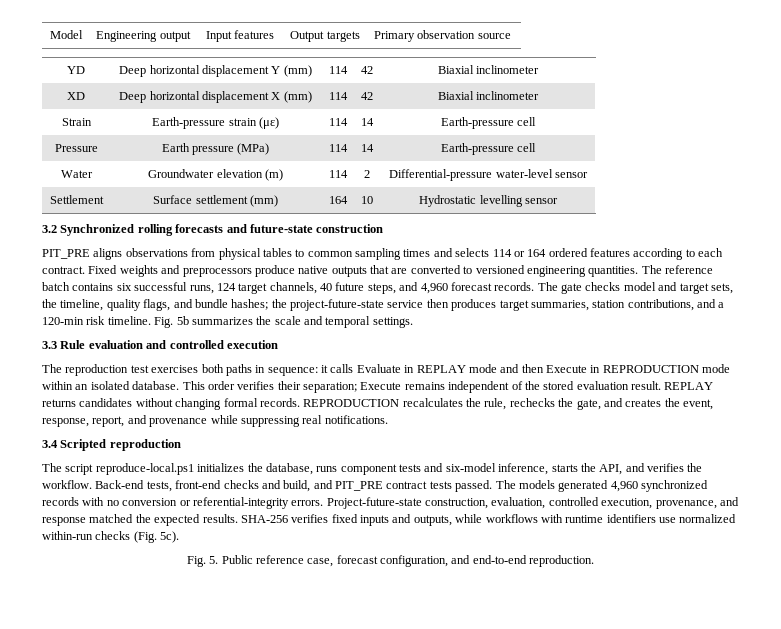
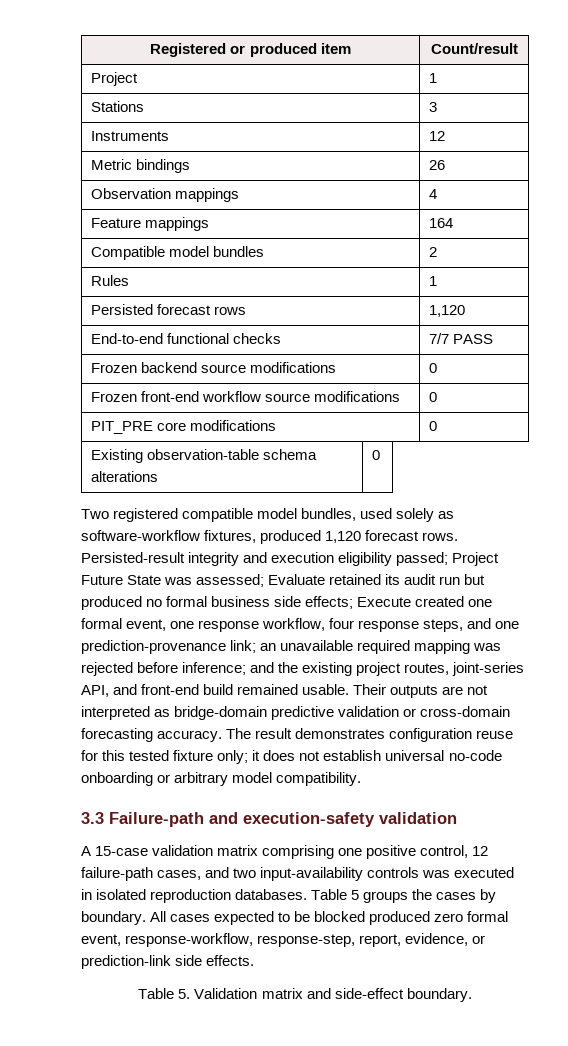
- Model | Engineering output | Input features | Output targets | Primary observation source
- YD | Deep horizontal displacement Y (mm) | 114 | 42 | Biaxial inclinometer
- XD | Deep horizontal displacement X (mm) | 114 | 42 | Biaxial inclinometer
- Strain | Earth-pressure strain (με) | 114 | 14 | Earth-pressure cell
- Pressure | Earth pressure (MPa) | 114 | 14 | Earth-pressure cell
- Water | Groundwater elevation (m) | 114 | 2 | Differential-pressure water-level sensor
- Settlement | Surface settlement (mm) | 164 | 10 | Hydrostatic levelling sensor
- 3.2 Synchronized rolling forecasts and future-state construction
- PIT_PRE aligns observations from physical tables to common sampling times and selects 114 or 164 ordered features according to each contract. Fixed weights and preprocessors produce native outputs that are converted to versioned engineering quantities. The reference batch contains six successful runs, 124 target channels, 40 future steps, and 4,960 forecast records. The gate checks model and target sets, the timeline, quality flags, and bundle hashes; the project-future-state service then produces target summaries, station contributions, and a 120-min risk timeline. Fig. 5b summarizes the scale and temporal settings.
- 3.3 Rule evaluation and controlled execution
- The reproduction test exercises both paths in sequence: it calls Evaluate in REPLAY mode and then Execute in REPRODUCTION mode within an isolated database. This order verifies their separation; Execute remains independent of the stored evaluation result. REPLAY returns candidates without changing formal records. REPRODUCTION recalculates the rule, rechecks the gate, and creates the event, response, report, and provenance while suppressing real notifications.
- 3.4 Scripted reproduction
- The script reproduce-local.ps1 initializes the database, runs component tests and six-model inference, starts the API, and verifies the workflow. Back-end tests, front-end checks and build, and PIT_PRE contract tests passed. The models generated 4,960 synchronized records with no conversion or referential-integrity errors. Project-future-state construction, evaluation, controlled execution, provenance, and response matched the expected results. SHA-256 verifies fixed inputs and outputs, while workflows with runtime identifiers use normalized within-run checks (Fig. 5c).
- Fig. 5. Public reference case, forecast configuration, and end-to-end reproduction.
+ Registered or produced item | Count/result
+ Project | 1
+ Stations | 3
+ Instruments | 12
+ Metric bindings | 26
+ Observation mappings | 4
+ Feature mappings | 164
+ Compatible model bundles | 2
+ Rules | 1
+ Persisted forecast rows | 1,120
+ End-to-end functional checks | 7/7 PASS
+ Frozen backend source modifications | 0
+ Frozen front-end workflow source modifications | 0
+ PIT_PRE core modifications | 0
+ Existing observation-table schema alterations | 0
+ Two registered compatible model bundles, used solely as software-workflow fixtures, produced 1,120 forecast rows. Persisted-result integrity and execution eligibility passed; Project Future State was assessed; Evaluate retained its audit run but produced no formal business side effects; Execute created one formal event, one response workflow, four response steps, and one prediction-provenance link; an unavailable required mapping was rejected before inference; and the existing project routes, joint-series API, and front-end build remained usable. Their outputs are not interpreted as bridge-domain predictive validation or cross-domain forecasting accuracy. The result demonstrates configuration reuse for this tested fixture only; it does not establish universal no-code onboarding or arbitrary model compatibility.
+ 3.3 Failure-path and execution-safety validation
+ A 15-case validation matrix comprising one positive control, 12 failure-path cases, and two input-availability controls was executed in isolated reproduction databases. Table 5 groups the cases by boundary. All cases expected to be blocked produced zero formal event, response-workflow, response-step, report, evidence, or prediction-link side effects.
+ Table 5. Validation matrix and side-effect boundary.

